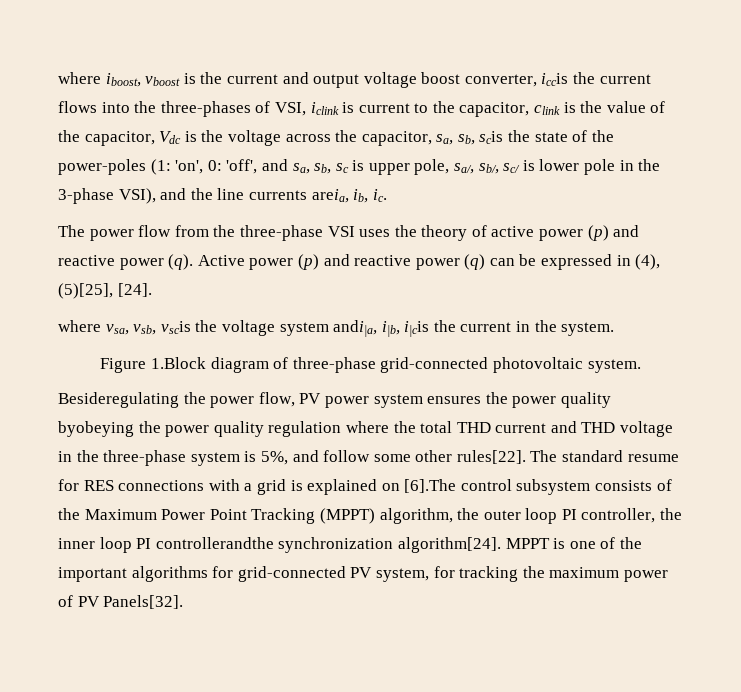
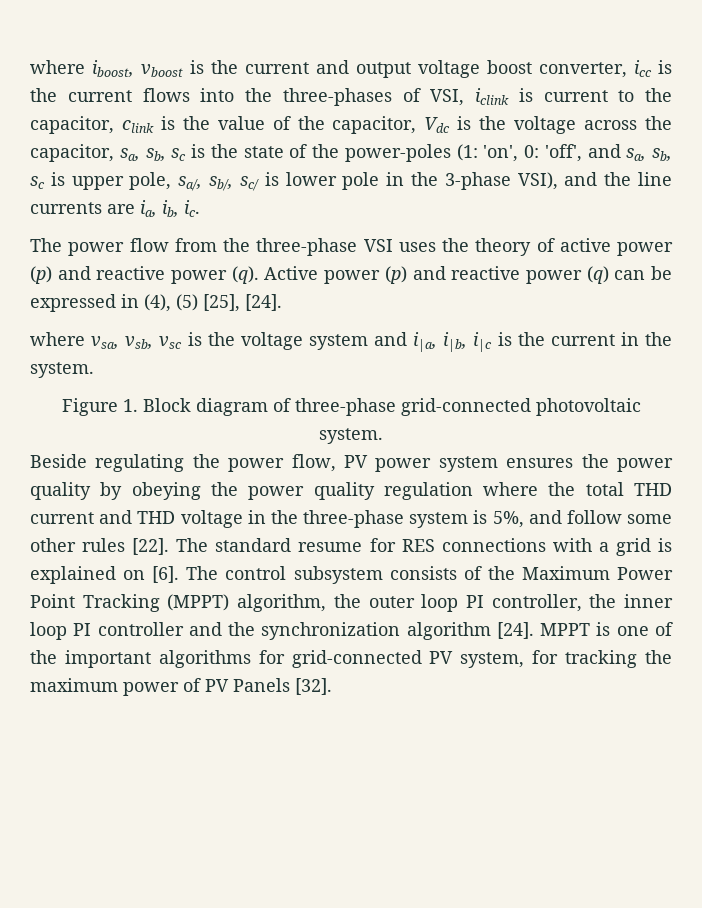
- where iboost, vboost is the current and output voltage boost converter, iccis the current flows into the three-phases of VSI, iclink is current to the capacitor, clink is the value of the capacitor, Vdc is the voltage across the capacitor, sa, sb, scis the state of the power-poles (1:
+ where iboost, vboost is the current and output voltage boost converter, icc is the current flows into the three-phases of VSI, iclink is current to the capacitor, clink is the value of the capacitor, Vdc is the voltage across the capacitor, sa, sb, sc is the state of the power-poles (1:
- 'off', and sa, sb, sc is upper pole, sa/, sb/, sc/ is lower pole in the 3-phase VSI), and the line currents areia, ib, ic.
+ 'off', and sa, sb, sc is upper pole, sa/, sb/, sc/ is lower pole in the 3-phase VSI), and the line currents are ia, ib, ic.
- Active power (p) and reactive power (q) can be expressed in (4), (5)[25], [24].
+ Active power (p) and reactive power (q) can be expressed in (4), (5) [25], [24].
- where vsa, vsb, vscis the voltage system andi|a, i|b, i|cis the current in the system.
+ where vsa, vsb, vsc is the voltage system and i|a, i|b, i|c is the current in the system.
- Figure 1.Block diagram of three-phase grid-connected photovoltaic system.
+ Figure 1. Block diagram of three-phase grid-connected photovoltaic system.
- Besideregulating the power flow, PV power system ensures the power quality byobeying the power quality regulation where the total THD current and THD voltage in the three-phase system is 5%, and follow some other rules[22].
+ Beside regulating the power flow, PV power system ensures the power quality by obeying the power quality regulation where the total THD current and THD voltage in the three-phase system is 5%, and follow some other rules [22].
- The standard resume for RES connections with a grid is explained on [6].The control subsystem consists of the Maximum Power Point Tracking (MPPT) algorithm, the outer loop PI controller, the inner loop PI controllerandthe synchronization algorithm[24].
+ The standard resume for RES connections with a grid is explained on [6]. The control subsystem consists of the Maximum Power Point Tracking (MPPT) algorithm, the outer loop PI controller, the inner loop PI controller and the synchronization algorithm [24].
- MPPT is one of the important algorithms for grid-connected PV system, for tracking the maximum power of PV Panels[32].
+ MPPT is one of the important algorithms for grid-connected PV system, for tracking the maximum power of PV Panels [32].

